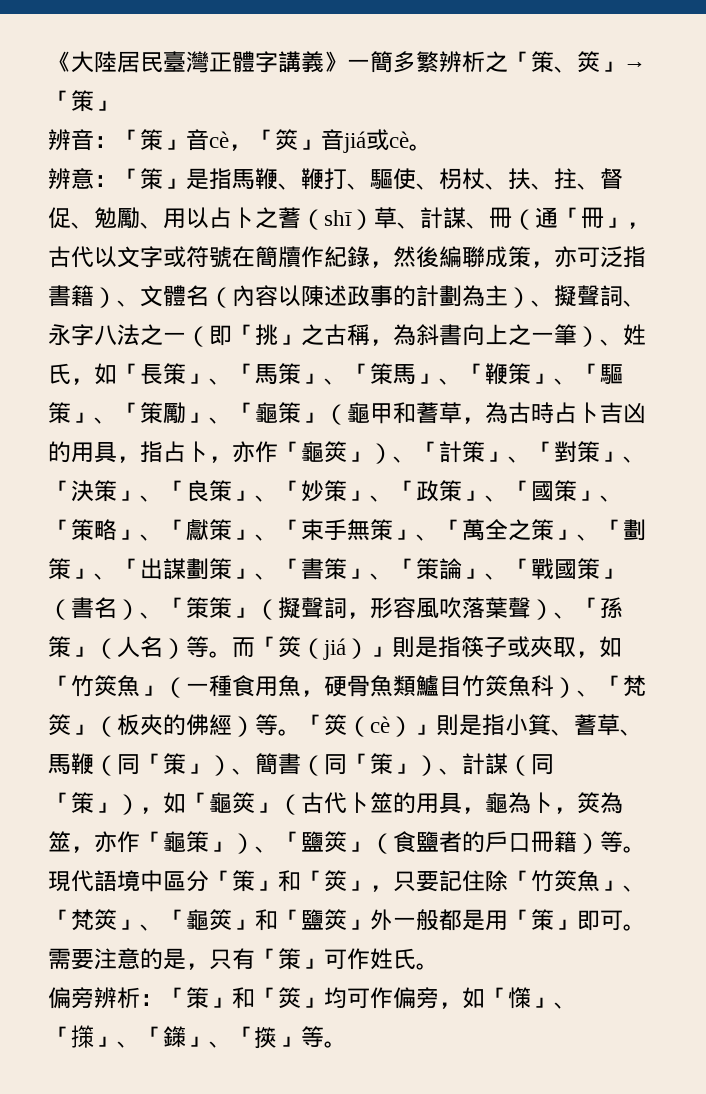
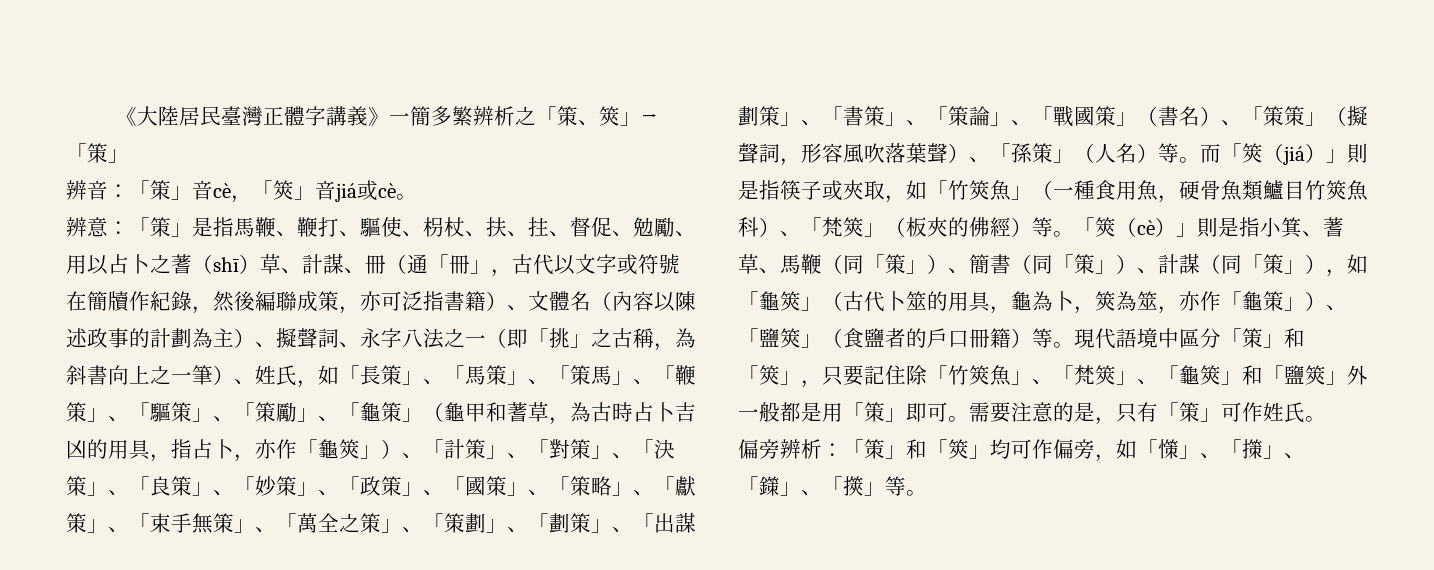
- 「策」是指馬鞭、鞭打、驅使、枴杖、扶、拄、督促、勉勵、用以占卜之蓍（shī）草、計謀、冊（通「冊」，古代以文字或符號在簡牘作紀錄，然後編聯成策，亦可泛指書籍）、文體名（內容以陳述政事的計劃為主）、擬聲詞、永字八法之一（即「挑」之古稱，為斜書向上之一筆）、姓氏，如「長策」、「馬策」、「策馬」、「鞭策」、「驅策」、「策勵」、「龜策」（龜甲和蓍草，為古時占卜吉凶的用具，指占卜，亦作「龜筴」）、「計策」、「對策」、「決策」、「良策」、「妙策」、「政策」、「國策」、「策略」、「獻策」、「束手無策」、「萬全之策」、「劃策」、「出謀劃策」、「書策」、「策論」、「戰國策」（書名）、「策策」（擬聲詞，形容風吹落葉聲）、「孫策」（人名）等。
+ 「策」是指馬鞭、鞭打、驅使、枴杖、扶、拄、督促、勉勵、用以占卜之蓍（shī）草、計謀、冊（通「冊」，古代以文字或符號在簡牘作紀錄，然後編聯成策，亦可泛指書籍）、文體名（內容以陳述政事的計劃為主）、擬聲詞、永字八法之一（即「挑」之古稱，為斜書向上之一筆）、姓氏，如「長策」、「馬策」、「策馬」、「鞭策」、「驅策」、「策勵」、「龜策」（龜甲和蓍草，為古時占卜吉凶的用具，指占卜，亦作「龜筴」）、「計策」、「對策」、「決策」、「良策」、「妙策」、「政策」、「國策」、「策略」、「獻策」、「束手無策」、「萬全之策」、「策劃」、「劃策」、「出謀劃策」、「書策」、「策論」、「戰國策」（書名）、「策策」（擬聲詞，形容風吹落葉聲）、「孫策」（人名）等。

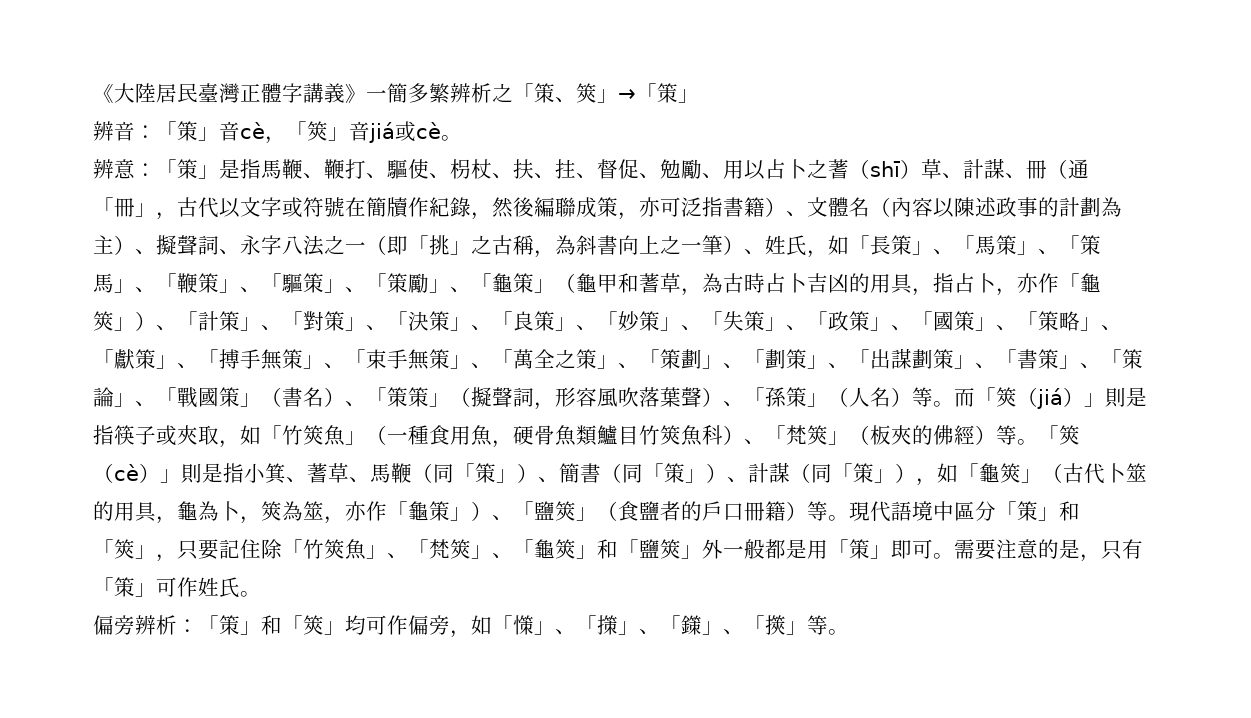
- 「策」是指馬鞭、鞭打、驅使、枴杖、扶、拄、督促、勉勵、用以占卜之蓍（shī）草、計謀、冊（通「冊」，古代以文字或符號在簡牘作紀錄，然後編聯成策，亦可泛指書籍）、文體名（內容以陳述政事的計劃為主）、擬聲詞、永字八法之一（即「挑」之古稱，為斜書向上之一筆）、姓氏，如「長策」、「馬策」、「策馬」、「鞭策」、「驅策」、「策勵」、「龜策」（龜甲和蓍草，為古時占卜吉凶的用具，指占卜，亦作「龜筴」）、「計策」、「對策」、「決策」、「良策」、「妙策」、「政策」、「國策」、「策略」、「獻策」、「束手無策」、「萬全之策」、「策劃」、「劃策」、「出謀劃策」、「書策」、「策論」、「戰國策」（書名）、「策策」（擬聲詞，形容風吹落葉聲）、「孫策」（人名）等。
+ 「策」是指馬鞭、鞭打、驅使、枴杖、扶、拄、督促、勉勵、用以占卜之蓍（shī）草、計謀、冊（通「冊」，古代以文字或符號在簡牘作紀錄，然後編聯成策，亦可泛指書籍）、文體名（內容以陳述政事的計劃為主）、擬聲詞、永字八法之一（即「挑」之古稱，為斜書向上之一筆）、姓氏，如「長策」、「馬策」、「策馬」、「鞭策」、「驅策」、「策勵」、「龜策」（龜甲和蓍草，為古時占卜吉凶的用具，指占卜，亦作「龜筴」）、「計策」、「對策」、「決策」、「良策」、「妙策」、「失策」、「政策」、「國策」、「策略」、「獻策」、「搏手無策」、「束手無策」、「萬全之策」、「策劃」、「劃策」、「出謀劃策」、「書策」、「策論」、「戰國策」（書名）、「策策」（擬聲詞，形容風吹落葉聲）、「孫策」（人名）等。

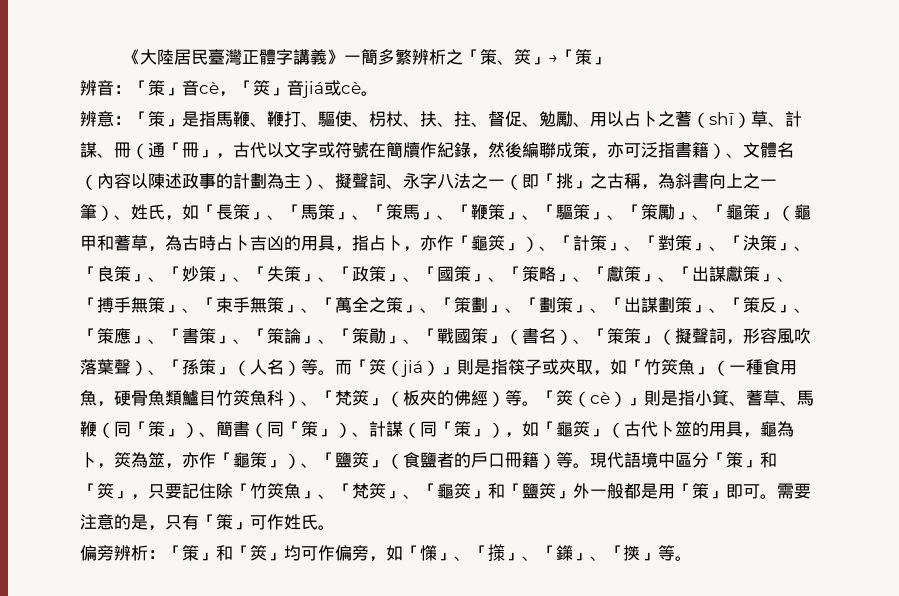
- 「策」是指馬鞭、鞭打、驅使、枴杖、扶、拄、督促、勉勵、用以占卜之蓍（shī）草、計謀、冊（通「冊」，古代以文字或符號在簡牘作紀錄，然後編聯成策，亦可泛指書籍）、文體名（內容以陳述政事的計劃為主）、擬聲詞、永字八法之一（即「挑」之古稱，為斜書向上之一筆）、姓氏，如「長策」、「馬策」、「策馬」、「鞭策」、「驅策」、「策勵」、「龜策」（龜甲和蓍草，為古時占卜吉凶的用具，指占卜，亦作「龜筴」）、「計策」、「對策」、「決策」、「良策」、「妙策」、「失策」、「政策」、「國策」、「策略」、「獻策」、「搏手無策」、「束手無策」、「萬全之策」、「策劃」、「劃策」、「出謀劃策」、「書策」、「策論」、「戰國策」（書名）、「策策」（擬聲詞，形容風吹落葉聲）、「孫策」（人名）等。
+ 「策」是指馬鞭、鞭打、驅使、枴杖、扶、拄、督促、勉勵、用以占卜之蓍（shī）草、計謀、冊（通「冊」，古代以文字或符號在簡牘作紀錄，然後編聯成策，亦可泛指書籍）、文體名（內容以陳述政事的計劃為主）、擬聲詞、永字八法之一（即「挑」之古稱，為斜書向上之一筆）、姓氏，如「長策」、「馬策」、「策馬」、「鞭策」、「驅策」、「策勵」、「龜策」（龜甲和蓍草，為古時占卜吉凶的用具，指占卜，亦作「龜筴」）、「計策」、「對策」、「決策」、「良策」、「妙策」、「失策」、「政策」、「國策」、「策略」、「獻策」、「出謀獻策」、「搏手無策」、「束手無策」、「萬全之策」、「策劃」、「劃策」、「出謀劃策」、「策反」、「策應」、「書策」、「策論」、「策勛」、「戰國策」（書名）、「策策」（擬聲詞，形容風吹落葉聲）、「孫策」（人名）等。

